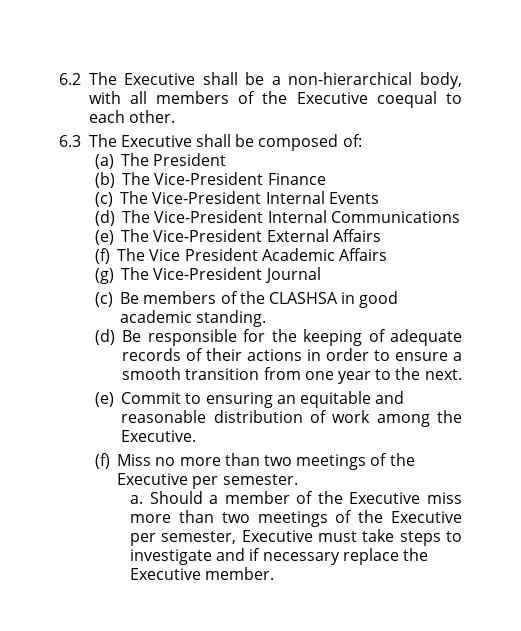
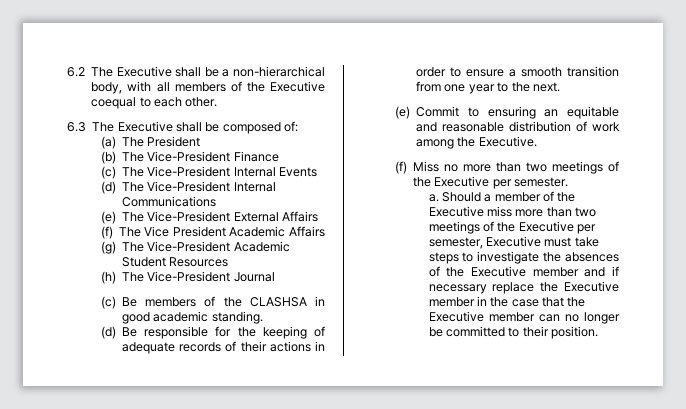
- (g) The Vice-President Journal
+ (g) The Vice-President Academic Student Resources
+ (h) The Vice-President Journal
- Should a member of the Executive miss more than two meetings of the Executive per semester, Executive must take steps to investigate and if necessary replace the Executive member.
+ Should a member of the Executive miss more than two meetings of the Executive per semester, Executive must take steps to investigate the absences of the Executive member and if necessary replace the Executive member in the case that the Executive member can no longer be committed to their position.

